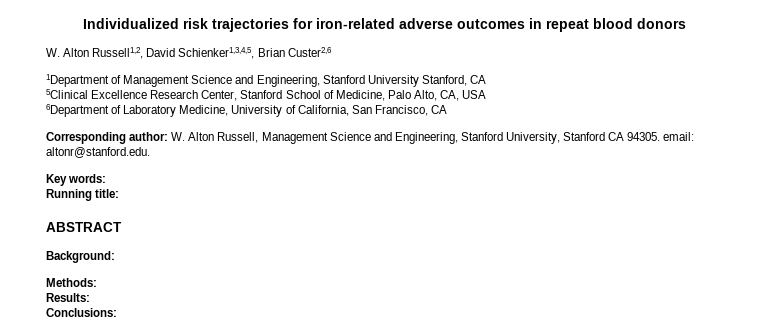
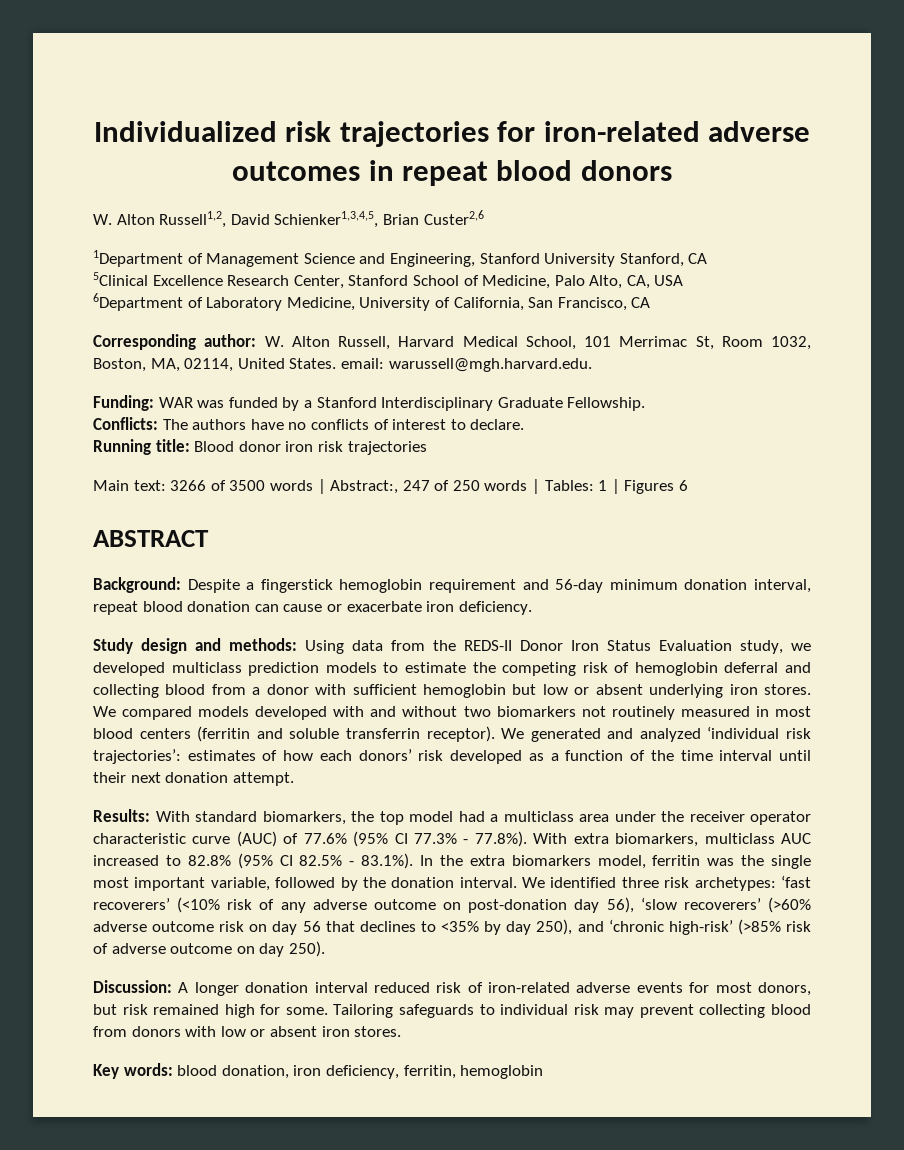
- Corresponding author: W. Alton Russell, Management Science and Engineering, Stanford University, Stanford CA 94305. email: altonr@stanford.edu.
- Key words:
- Running title:
+ Corresponding author: W. Alton Russell, Harvard Medical School, 101 Merrimac St, Room 1032, Boston, MA, 02114, United States. email: warussell@mgh.harvard.edu.
+ Funding: WAR was funded by a Stanford Interdisciplinary Graduate Fellowship.
+ Conflicts: The authors have no conflicts of interest to declare.
+ Running title: Blood donor iron risk trajectories
+ Main text: 3266 of 3500 words | Abstract:, 247 of 250 words | Tables: 1 | Figures 6
  ABSTRACT
- Background:
- Methods:
- Results:
- Conclusions:
+ Background: Despite a fingerstick hemoglobin requirement and 56-day minimum donation interval, repeat blood donation can cause or exacerbate iron deficiency.
+ Study design and methods: Using data from the REDS-II Donor Iron Status Evaluation study, we developed multiclass prediction models to estimate the competing risk of hemoglobin deferral and collecting blood from a donor with sufficient hemoglobin but low or absent underlying iron stores. We compared models developed with and without two biomarkers not routinely measured in most blood centers (ferritin and soluble transferrin receptor). We generated and analyzed ‘individual risk trajectories’: estimates of how each donors’ risk developed as a function of the time interval until their next donation attempt.
+ Results: With standard biomarkers, the top model had a multiclass area under the receiver operator characteristic curve (AUC) of 77.6% (95% CI 77.3% - 77.8%). With extra biomarkers, multiclass AUC increased to 82.8% (95% CI 82.5% - 83.1%). In the extra biomarkers model, ferritin was the single most important variable, followed by the donation interval. We identified three risk archetypes: ‘fast recoverers’ (<10% risk of any adverse outcome on post-donation day 56), ‘slow recoverers’ (>60% adverse outcome risk on day 56 that declines to <35% by day 250), and ‘chronic high-risk’ (>85% risk of adverse outcome on day 250).
+ Discussion: A longer donation interval reduced risk of iron-related adverse events for most donors, but risk remained high for some. Tailoring safeguards to individual risk may prevent collecting blood from donors with low or absent iron stores.
+ Key words: blood donation, iron deficiency, ferritin, hemoglobin

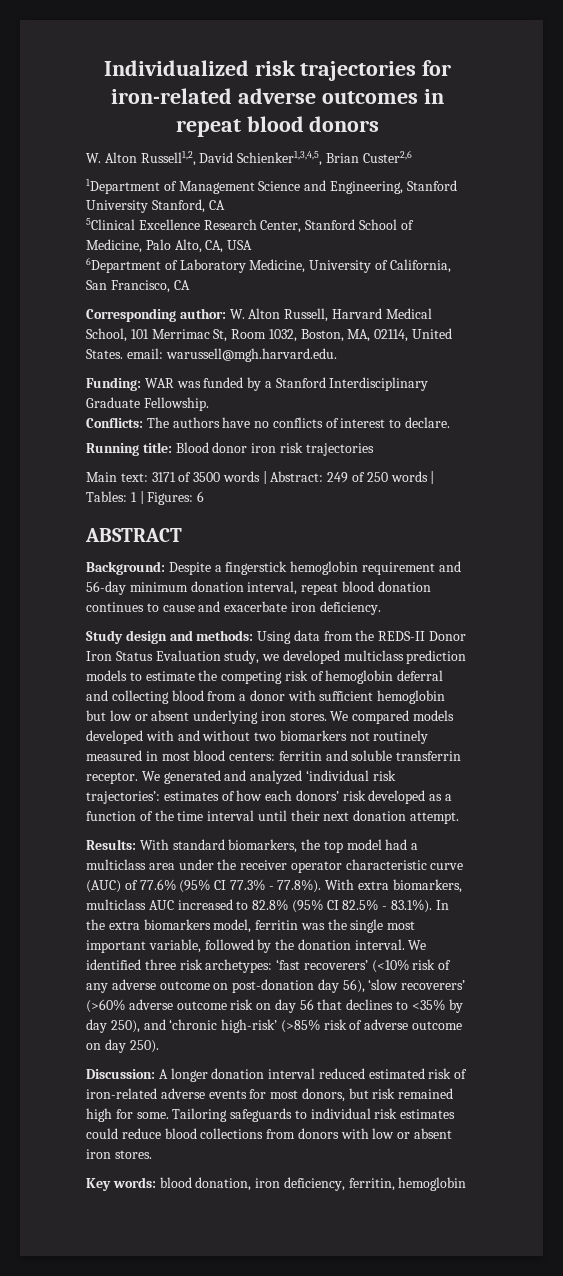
- Main text: 3266 of 3500 words | Abstract:, 247 of 250 words | Tables: 1 | Figures 6
+ Main text: 3171 of 3500 words | Abstract: 249 of 250 words | Tables: 1 | Figures: 6
- Background: Despite a fingerstick hemoglobin requirement and 56-day minimum donation interval, repeat blood donation can cause or exacerbate iron deficiency.
+ Background: Despite a fingerstick hemoglobin requirement and 56-day minimum donation interval, repeat blood donation continues to cause and exacerbate iron deficiency.
- We compared models developed with and without two biomarkers not routinely measured in most blood centers (ferritin and soluble transferrin receptor).
+ We compared models developed with and without two biomarkers not routinely measured in most blood centers: ferritin and soluble transferrin receptor.
- Discussion: A longer donation interval reduced risk of iron-related adverse events for most donors, but risk remained high for some.
+ Discussion: A longer donation interval reduced estimated risk of iron-related adverse events for most donors, but risk remained high for some.
- Tailoring safeguards to individual risk may prevent collecting blood from donors with low or absent iron stores.
+ Tailoring safeguards to individual risk estimates could reduce blood collections from donors with low or absent iron stores.

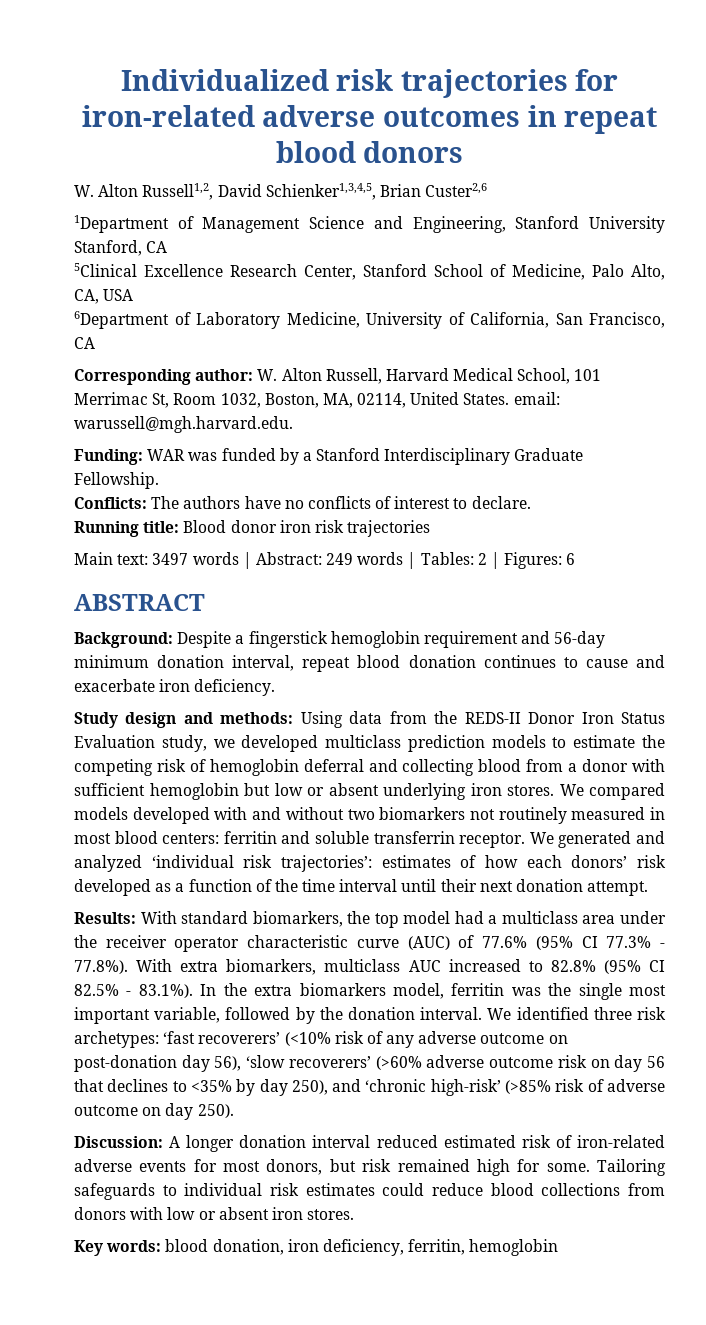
- Main text: 3171 of 3500 words | Abstract: 249 of 250 words | Tables: 1 | Figures: 6
+ Main text: 3497 words | Abstract: 249 words | Tables: 2 | Figures: 6

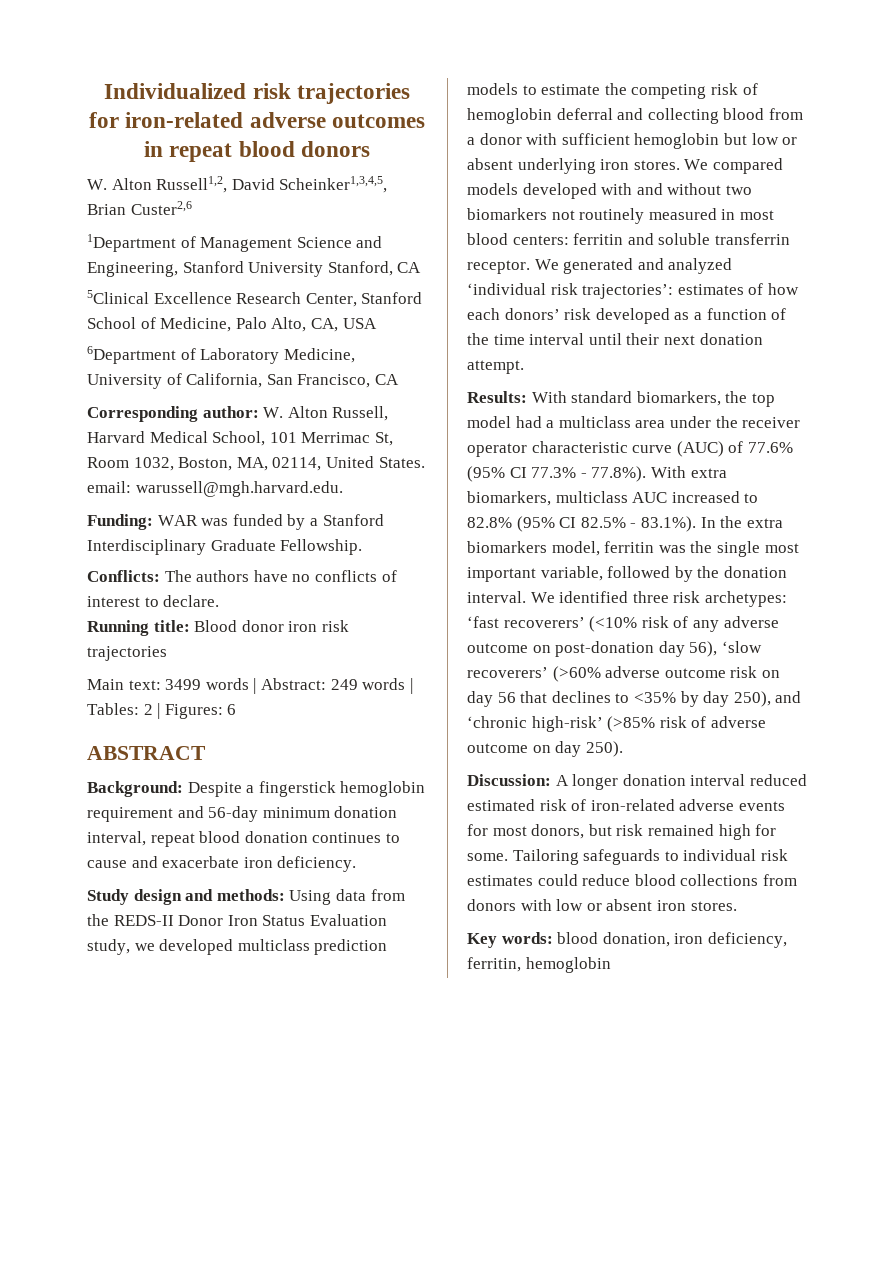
- W. Alton Russell1,2, David Schienker1,3,4,5, Brian Custer2,6
+ W. Alton Russell1,2, David Scheinker1,3,4,5, Brian Custer2,6
- Main text: 3497 words | Abstract: 249 words | Tables: 2 | Figures: 6
+ Main text: 3499 words | Abstract: 249 words | Tables: 2 | Figures: 6

